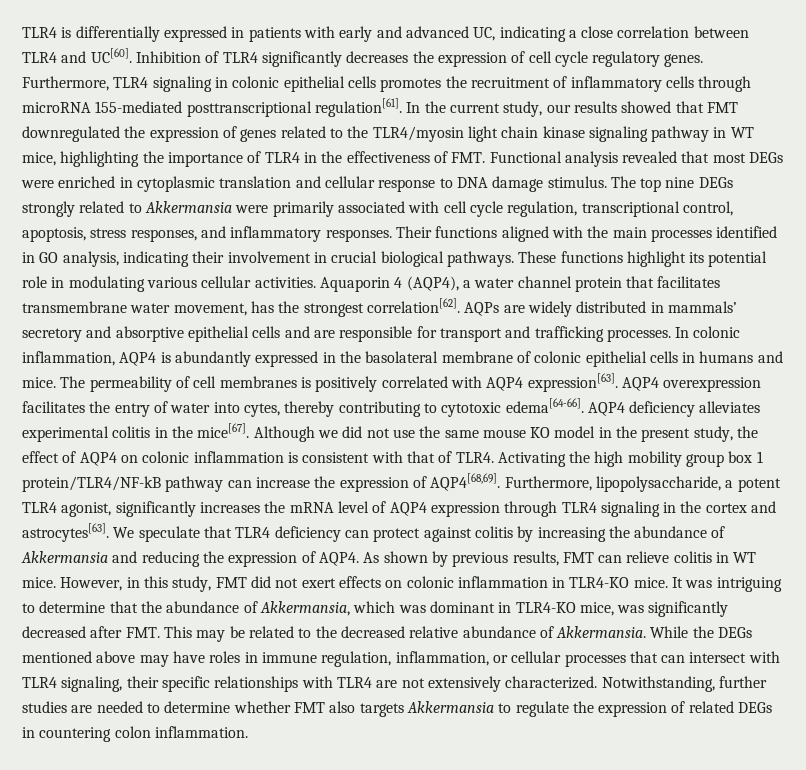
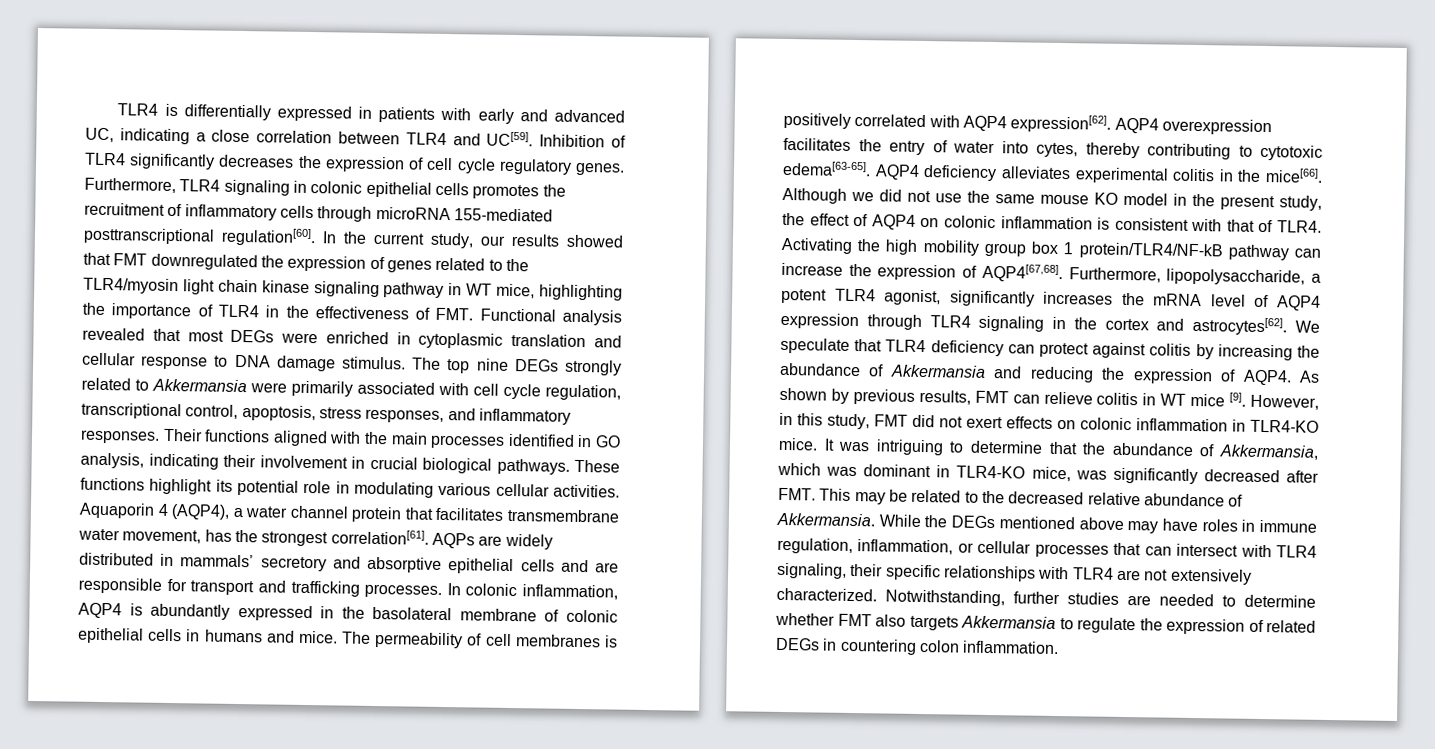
- TLR4 is differentially expressed in patients with early and advanced UC, indicating a close correlation between TLR4 and UC[60].
+ TLR4 is differentially expressed in patients with early and advanced UC, indicating a close correlation between TLR4 and UC[59].
- Furthermore, TLR4 signaling in colonic epithelial cells promotes the recruitment of inflammatory cells through microRNA 155-mediated posttranscriptional regulation[61].
+ Furthermore, TLR4 signaling in colonic epithelial cells promotes the recruitment of inflammatory cells through microRNA 155-mediated posttranscriptional regulation[60].
- Aquaporin 4 (AQP4), a water channel protein that facilitates transmembrane water movement, has the strongest correlation[62].
+ Aquaporin 4 (AQP4), a water channel protein that facilitates transmembrane water movement, has the strongest correlation[61].
- The permeability of cell membranes is positively correlated with AQP4 expression[63].
+ The permeability of cell membranes is positively correlated with AQP4 expression[62].
- AQP4 overexpression facilitates the entry of water into cytes, thereby contributing to cytotoxic edema[64-66].
+ AQP4 overexpression facilitates the entry of water into cytes, thereby contributing to cytotoxic edema[63-65].
- AQP4 deficiency alleviates experimental colitis in the mice[67].
+ AQP4 deficiency alleviates experimental colitis in the mice[66].
- Activating the high mobility group box 1 protein/TLR4/NF-kB pathway can increase the expression of AQP4[68,69].
+ Activating the high mobility group box 1 protein/TLR4/NF-kB pathway can increase the expression of AQP4[67,68].
- Furthermore, lipopolysaccharide, a potent TLR4 agonist, significantly increases the mRNA level of AQP4 expression through TLR4 signaling in the cortex and astrocytes[63].
+ Furthermore, lipopolysaccharide, a potent TLR4 agonist, significantly increases the mRNA level of AQP4 expression through TLR4 signaling in the cortex and astrocytes[62].
- As shown by previous results, FMT can relieve colitis in WT mice.
+ As shown by previous results, FMT can relieve colitis in WT mice [9].

